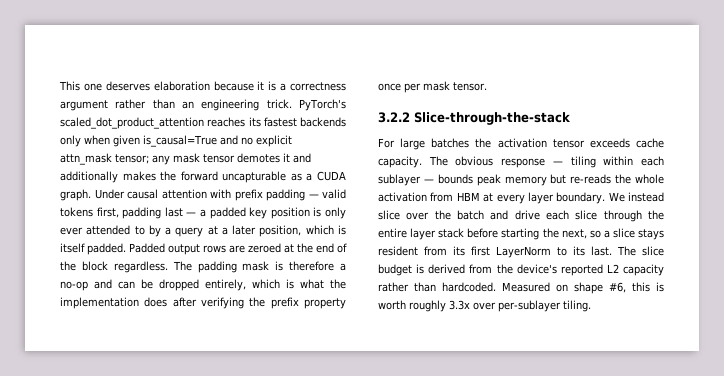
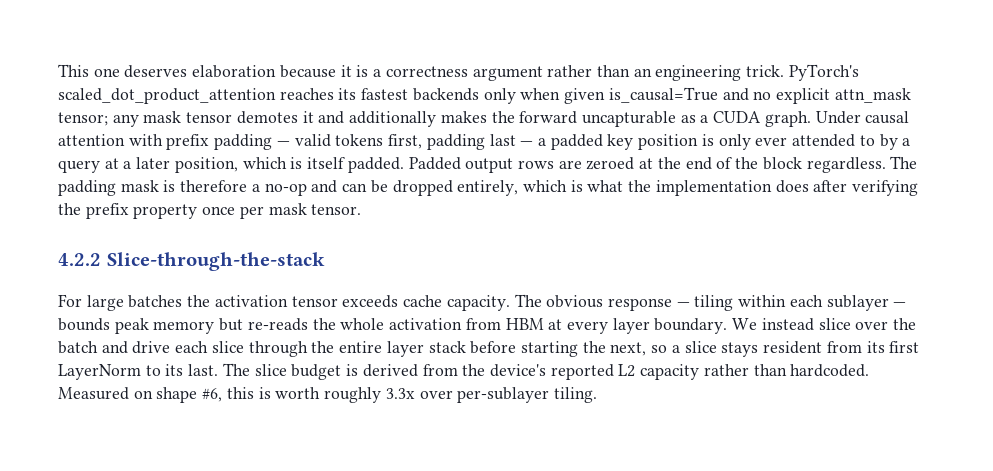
- 3.2.2 Slice-through-the-stack
+ 4.2.2 Slice-through-the-stack

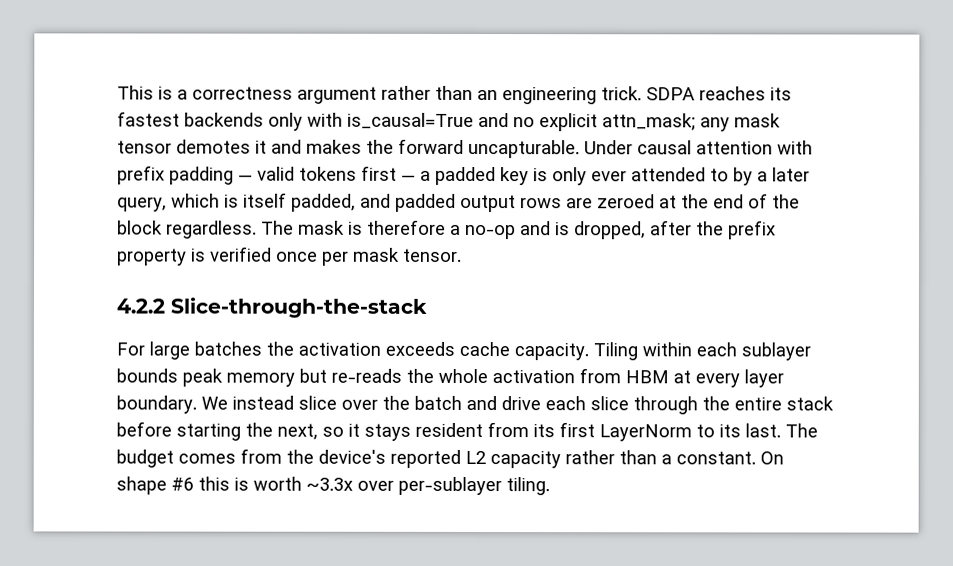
- This one deserves elaboration because it is a correctness argument rather than an engineering trick.
+ This is a correctness argument rather than an engineering trick.
- PyTorch's scaled_dot_product_attention reaches its fastest backends only when given is_causal=True and no explicit attn_mask tensor; any mask tensor demotes it and additionally makes the forward uncapturable as a CUDA graph.
+ SDPA reaches its fastest backends only with is_causal=True and no explicit attn_mask; any mask tensor demotes it and makes the forward uncapturable.
- Under causal attention with prefix padding — valid tokens first, padding last — a padded key position is only ever attended to by a query at a later position, which is itself padded. Padded output rows are zeroed at the end of the block regardless.
+ Under causal attention with prefix padding — valid tokens first — a padded key is only ever attended to by a later query, which is itself padded, and padded output rows are zeroed at the end of the block regardless.
- The padding mask is therefore a no-op and can be dropped entirely, which is what the implementation does after verifying the prefix property once per mask tensor.
+ The mask is therefore a no-op and is dropped, after the prefix property is verified once per mask tensor.
- For large batches the activation tensor exceeds cache capacity.
+ For large batches the activation exceeds cache capacity.
- The obvious response — tiling within each sublayer — bounds peak memory but re-reads the whole activation from HBM at every layer boundary.
+ Tiling within each sublayer bounds peak memory but re-reads the whole activation from HBM at every layer boundary.
- We instead slice over the batch and drive each slice through the entire layer stack before starting the next, so a slice stays resident from its first LayerNorm to its last.
+ We instead slice over the batch and drive each slice through the entire stack before starting the next, so it stays resident from its first LayerNorm to its last.
- The slice budget is derived from the device's reported L2 capacity rather than hardcoded. Measured on shape #6, this is worth roughly 3.3x over per-sublayer tiling.
+ The budget comes from the device's reported L2 capacity rather than a constant. On shape #6 this is worth ~3.3x over per-sublayer tiling.

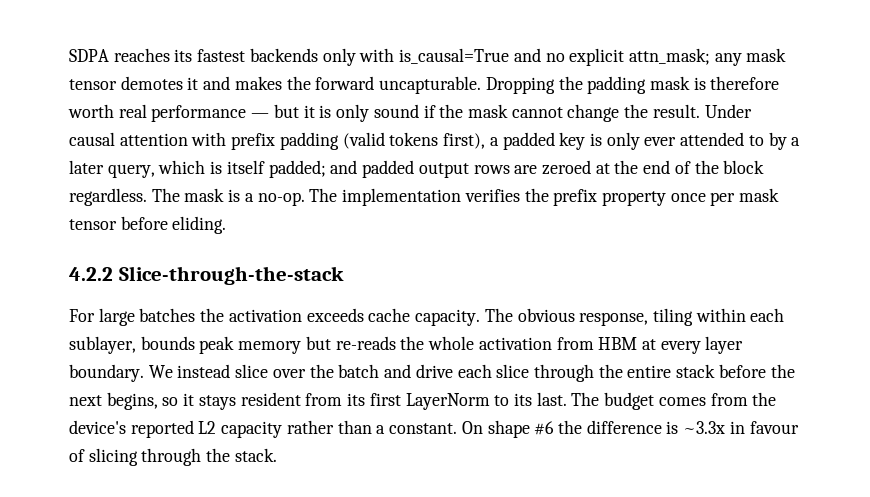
- This is a correctness argument rather than an engineering trick.
+ Dropping the padding mask is therefore worth real performance — but it is only sound if the mask cannot change the result.
- Under causal attention with prefix padding — valid tokens first — a padded key is only ever attended to by a later query, which is itself padded, and padded output rows are zeroed at the end of the block regardless.
+ Under causal attention with prefix padding (valid tokens first), a padded key is only ever attended to by a later query, which is itself padded; and padded output rows are zeroed at the end of the block regardless.
- The mask is therefore a no-op and is dropped, after the prefix property is verified once per mask tensor.
+ The mask is a no-op. The implementation verifies the prefix property once per mask tensor before eliding.
- Tiling within each sublayer bounds peak memory but re-reads the whole activation from HBM at every layer boundary.
+ The obvious response, tiling within each sublayer, bounds peak memory but re-reads the whole activation from HBM at every layer boundary.
- We instead slice over the batch and drive each slice through the entire stack before starting the next, so it stays resident from its first LayerNorm to its last.
+ We instead slice over the batch and drive each slice through the entire stack before the next begins, so it stays resident from its first LayerNorm to its last.
- On shape #6 this is worth ~3.3x over per-sublayer tiling.
+ On shape #6 the difference is ~3.3x in favour of slicing through the stack.

